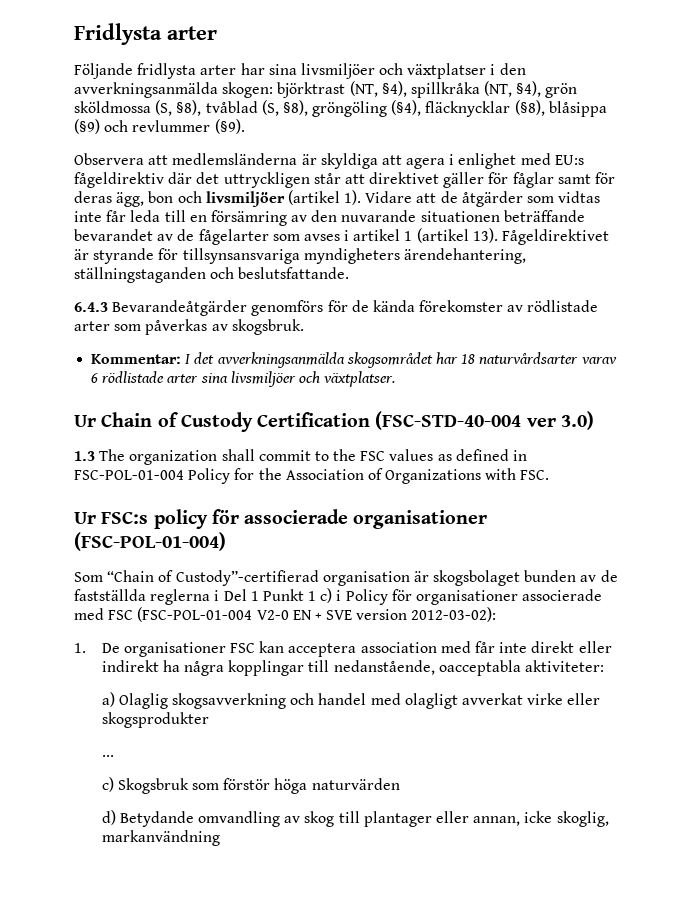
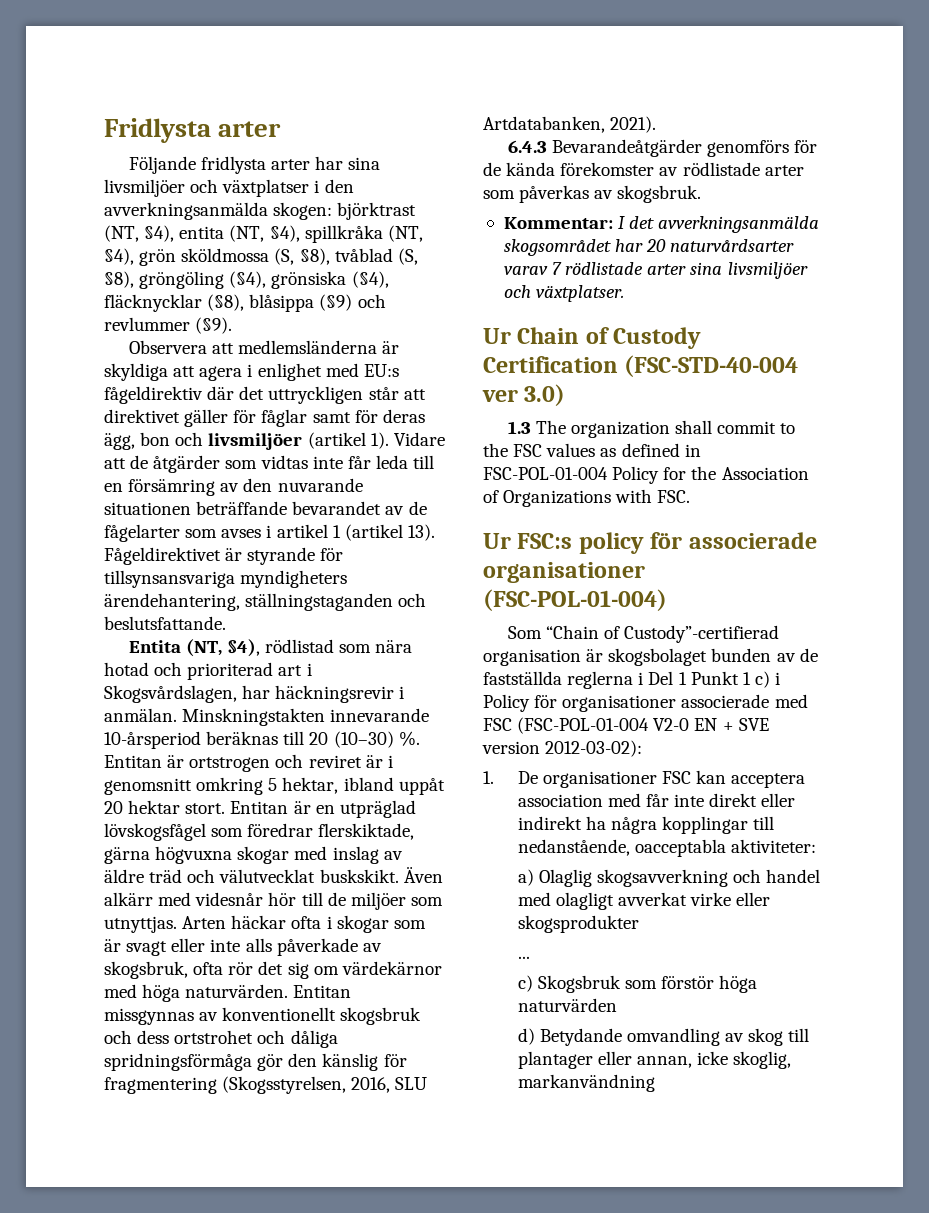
- Följande fridlysta arter har sina livsmiljöer och växtplatser i den avverkningsanmälda skogen: björktrast (NT, §4), spillkråka (NT, §4), grön sköldmossa (S, §8), tvåblad (S, §8), gröngöling (§4), fläcknycklar (§8), blåsippa (§9) och revlummer (§9).
+ Följande fridlysta arter har sina livsmiljöer och växtplatser i den avverkningsanmälda skogen: björktrast (NT, §4), entita (NT, §4), spillkråka (NT, §4), grön sköldmossa (S, §8), tvåblad (S, §8), gröngöling (§4), grönsiska (§4), fläcknycklar (§8), blåsippa (§9) och revlummer (§9).
+ Entita (NT, §4), rödlistad som nära hotad och prioriterad art i Skogsvårdslagen, har häckningsrevir i anmälan. Minskningstakten innevarande 10-årsperiod beräknas till 20 (10–30) %. Entitan är ortstrogen och reviret är i genomsnitt omkring 5 hektar, ibland uppåt 20 hektar stort. Entitan är en utpräglad lövskogsfågel som föredrar flerskiktade, gärna högvuxna skogar med inslag av äldre träd och välutvecklat buskskikt. Även alkärr med videsnår hör till de miljöer som utnyttjas. Arten häckar ofta i skogar som är svagt eller inte alls påverkade av skogsbruk, ofta rör det sig om värdekärnor med höga naturvärden. Entitan missgynnas av konventionellt skogsbruk och dess ortstrohet och dåliga spridningsförmåga gör den känslig för fragmentering (Skogsstyrelsen, 2016, SLU Artdatabanken, 2021).
- Kommentar: I det avverkningsanmälda skogsområdet har 18 naturvårdsarter varav 6 rödlistade arter sina livsmiljöer och växtplatser.
+ Kommentar: I det avverkningsanmälda skogsområdet har 20 naturvårdsarter varav 7 rödlistade arter sina livsmiljöer och växtplatser.

